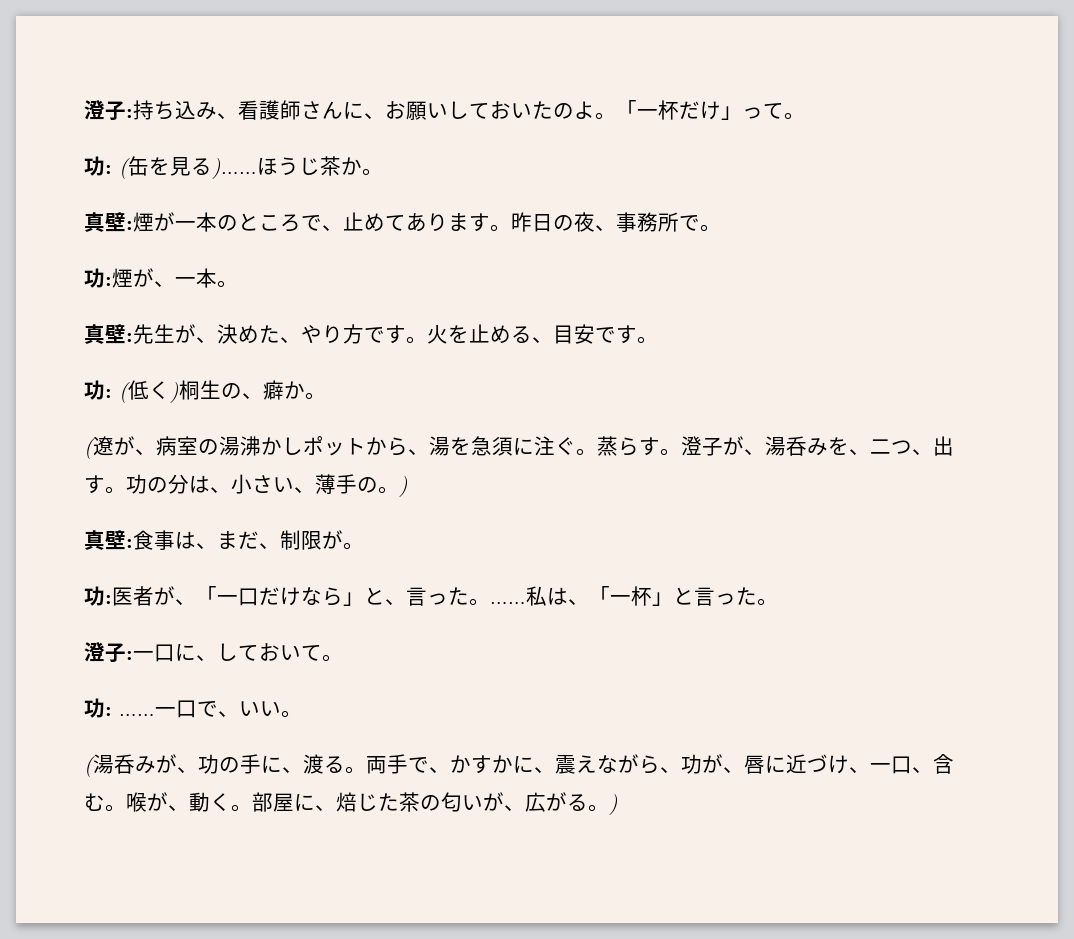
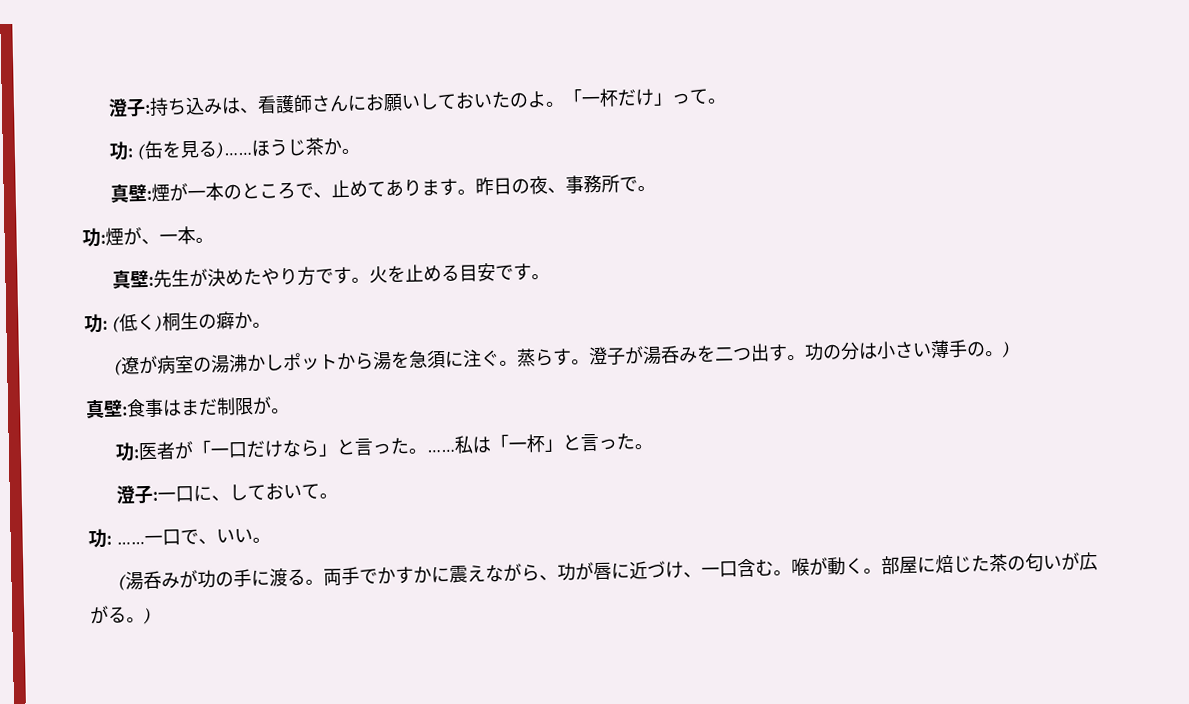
- 澄子:持ち込み、看護師さんに、お願いしておいたのよ。
+ 澄子:持ち込みは、看護師さんにお願いしておいたのよ。
- 真壁:先生が、決めた、やり方です。
+ 真壁:先生が決めたやり方です。
- 火を止める、目安です。
+ 火を止める目安です。
- 功: (低く)桐生の、癖か。
+ 功: (低く)桐生の癖か。
- (遼が、病室の湯沸かしポットから、湯を急須に注ぐ。
+ (遼が病室の湯沸かしポットから湯を急須に注ぐ。
- 澄子が、湯呑みを、二つ、出す。
+ 澄子が湯呑みを二つ出す。
- 功の分は、小さい、薄手の。)
+ 功の分は小さい薄手の。)
- 真壁:食事は、まだ、制限が。
+ 真壁:食事はまだ制限が。
- 功:医者が、「一口だけなら」と、言った。
+ 功:医者が「一口だけなら」と言った。
- 私は、「一杯」と言った。
+ 私は「一杯」と言った。
- (湯呑みが、功の手に、渡る。
+ (湯呑みが功の手に渡る。
- 両手で、かすかに、震えながら、功が、唇に近づけ、一口、含む。
+ 両手でかすかに震えながら、功が唇に近づけ、一口含む。
- 喉が、動く。
+ 喉が動く。
- 部屋に、焙じた茶の匂いが、広がる。)
+ 部屋に焙じた茶の匂いが広がる。)

